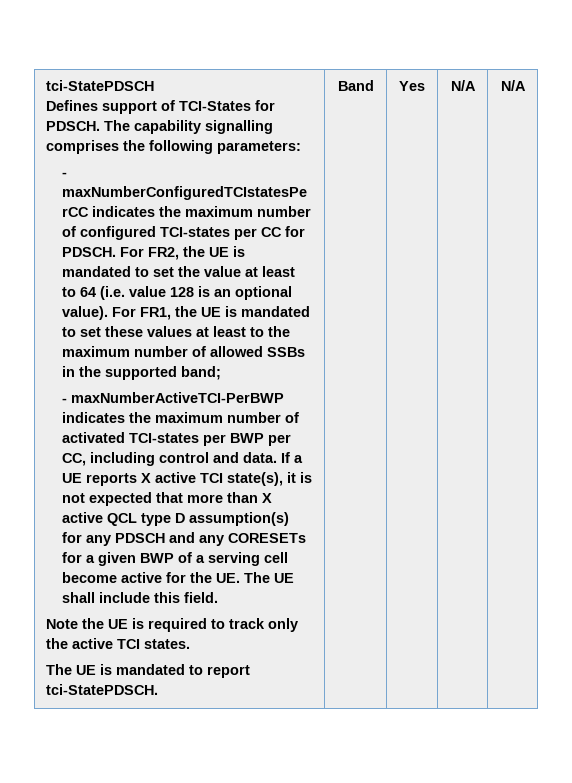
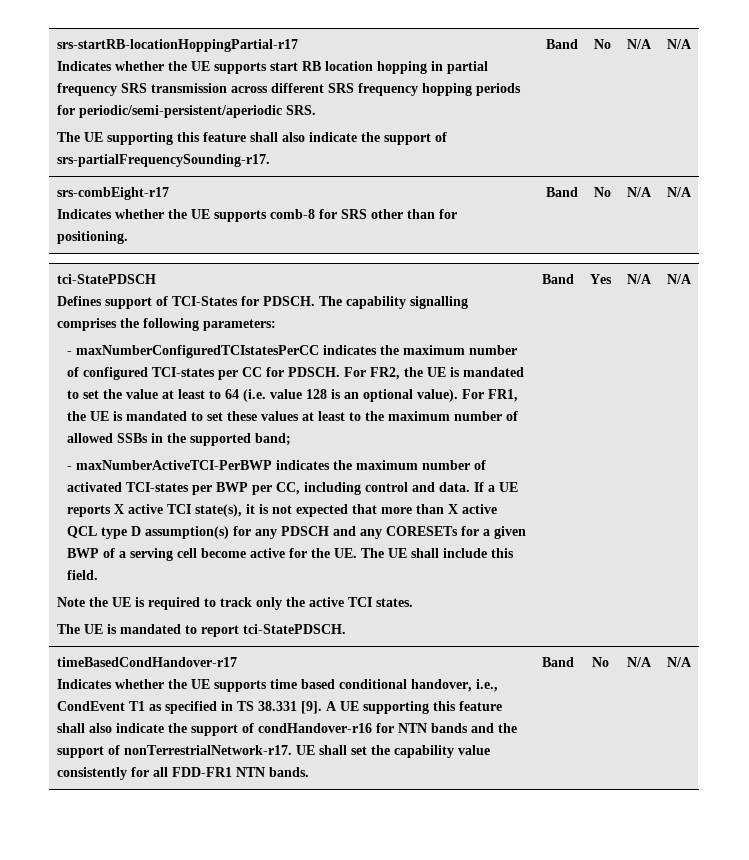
+ srs-startRB-locationHoppingPartial-r17
+ Indicates whether the UE supports start RB location hopping in partial frequency SRS transmission across different SRS frequency hopping periods for periodic/semi-persistent/aperiodic SRS.
+ The UE supporting this feature shall also indicate the support of srs-partialFrequencySounding-r17. | Band | No | N/A | N/A
+ srs-combEight-r17
+ Indicates whether the UE supports comb-8 for SRS other than for positioning. | Band | No | N/A | N/A
+ timeBasedCondHandover-r17
+ Indicates whether the UE supports time based conditional handover, i.e., CondEvent T1 as specified in TS 38.331 [9]. A UE supporting this feature shall also indicate the support of condHandover-r16 for NTN bands and the support of nonTerrestrialNetwork-r17. UE shall set the capability value consistently for all FDD-FR1 NTN bands. | Band | No | N/A | N/A

